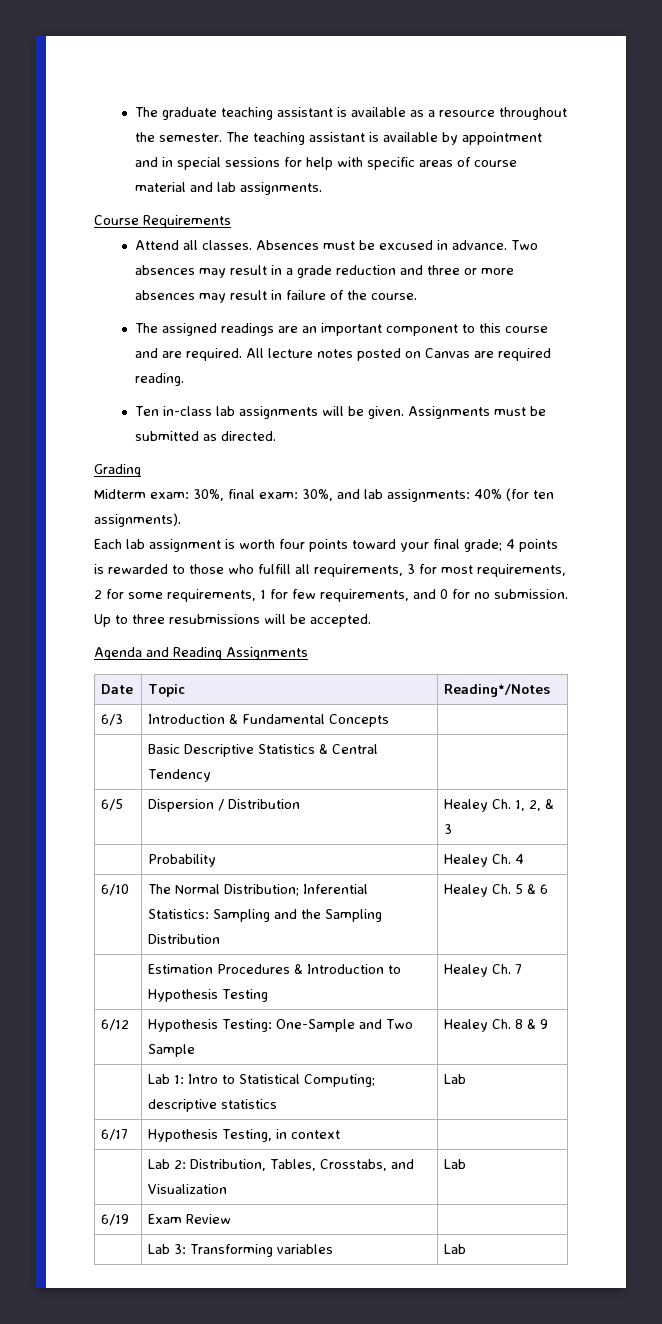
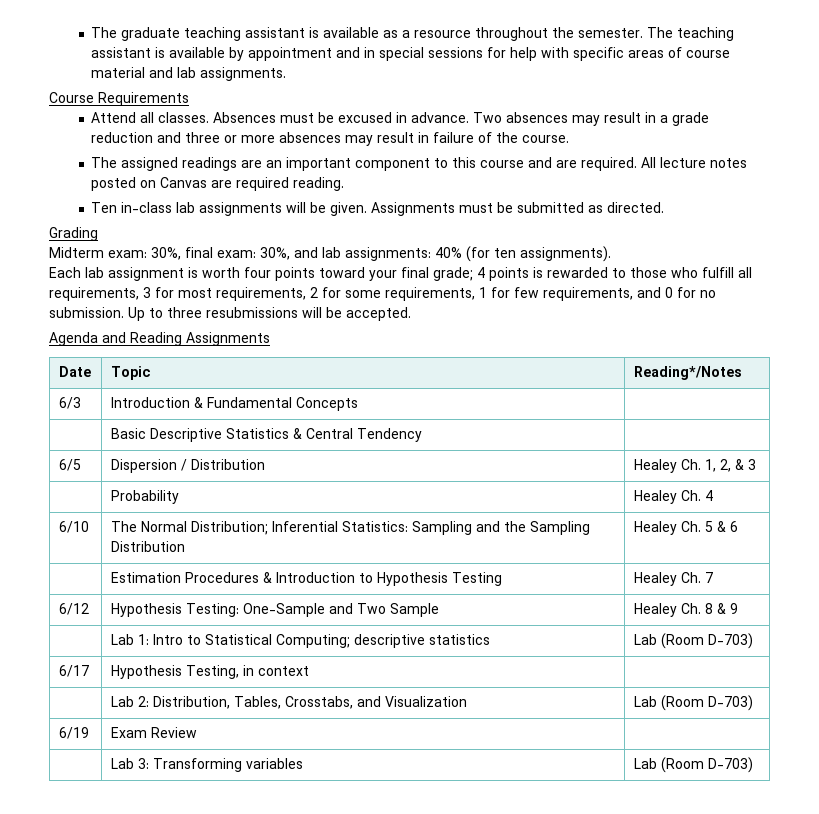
- | Lab 1: Intro to Statistical Computing; descriptive statistics | Lab
+ | Lab 1: Intro to Statistical Computing; descriptive statistics | Lab (Room D-703)
- | Lab 2: Distribution, Tables, Crosstabs, and Visualization | Lab
+ | Lab 2: Distribution, Tables, Crosstabs, and Visualization | Lab (Room D-703)
- | Lab 3: Transforming variables | Lab
+ | Lab 3: Transforming variables | Lab (Room D-703)

